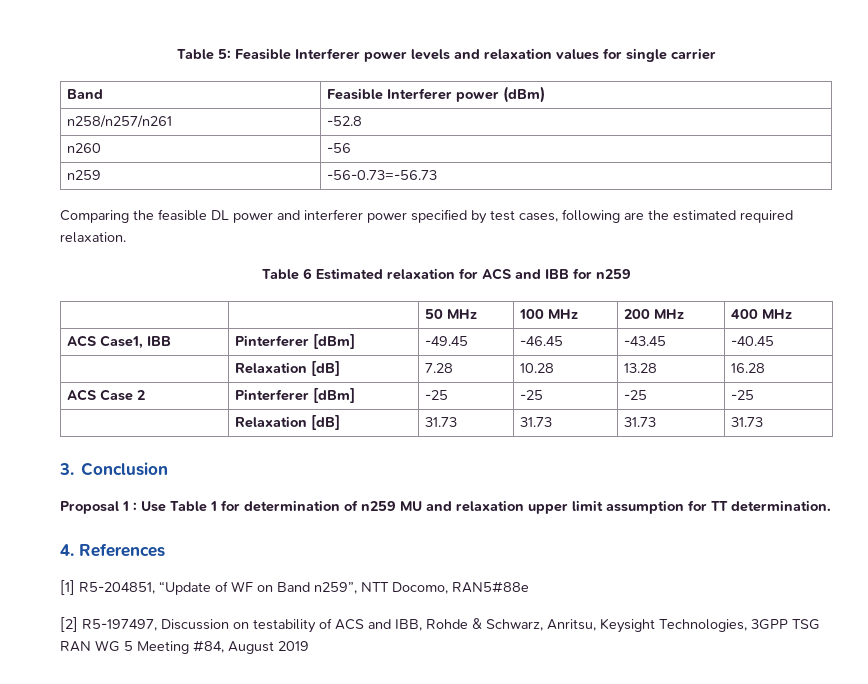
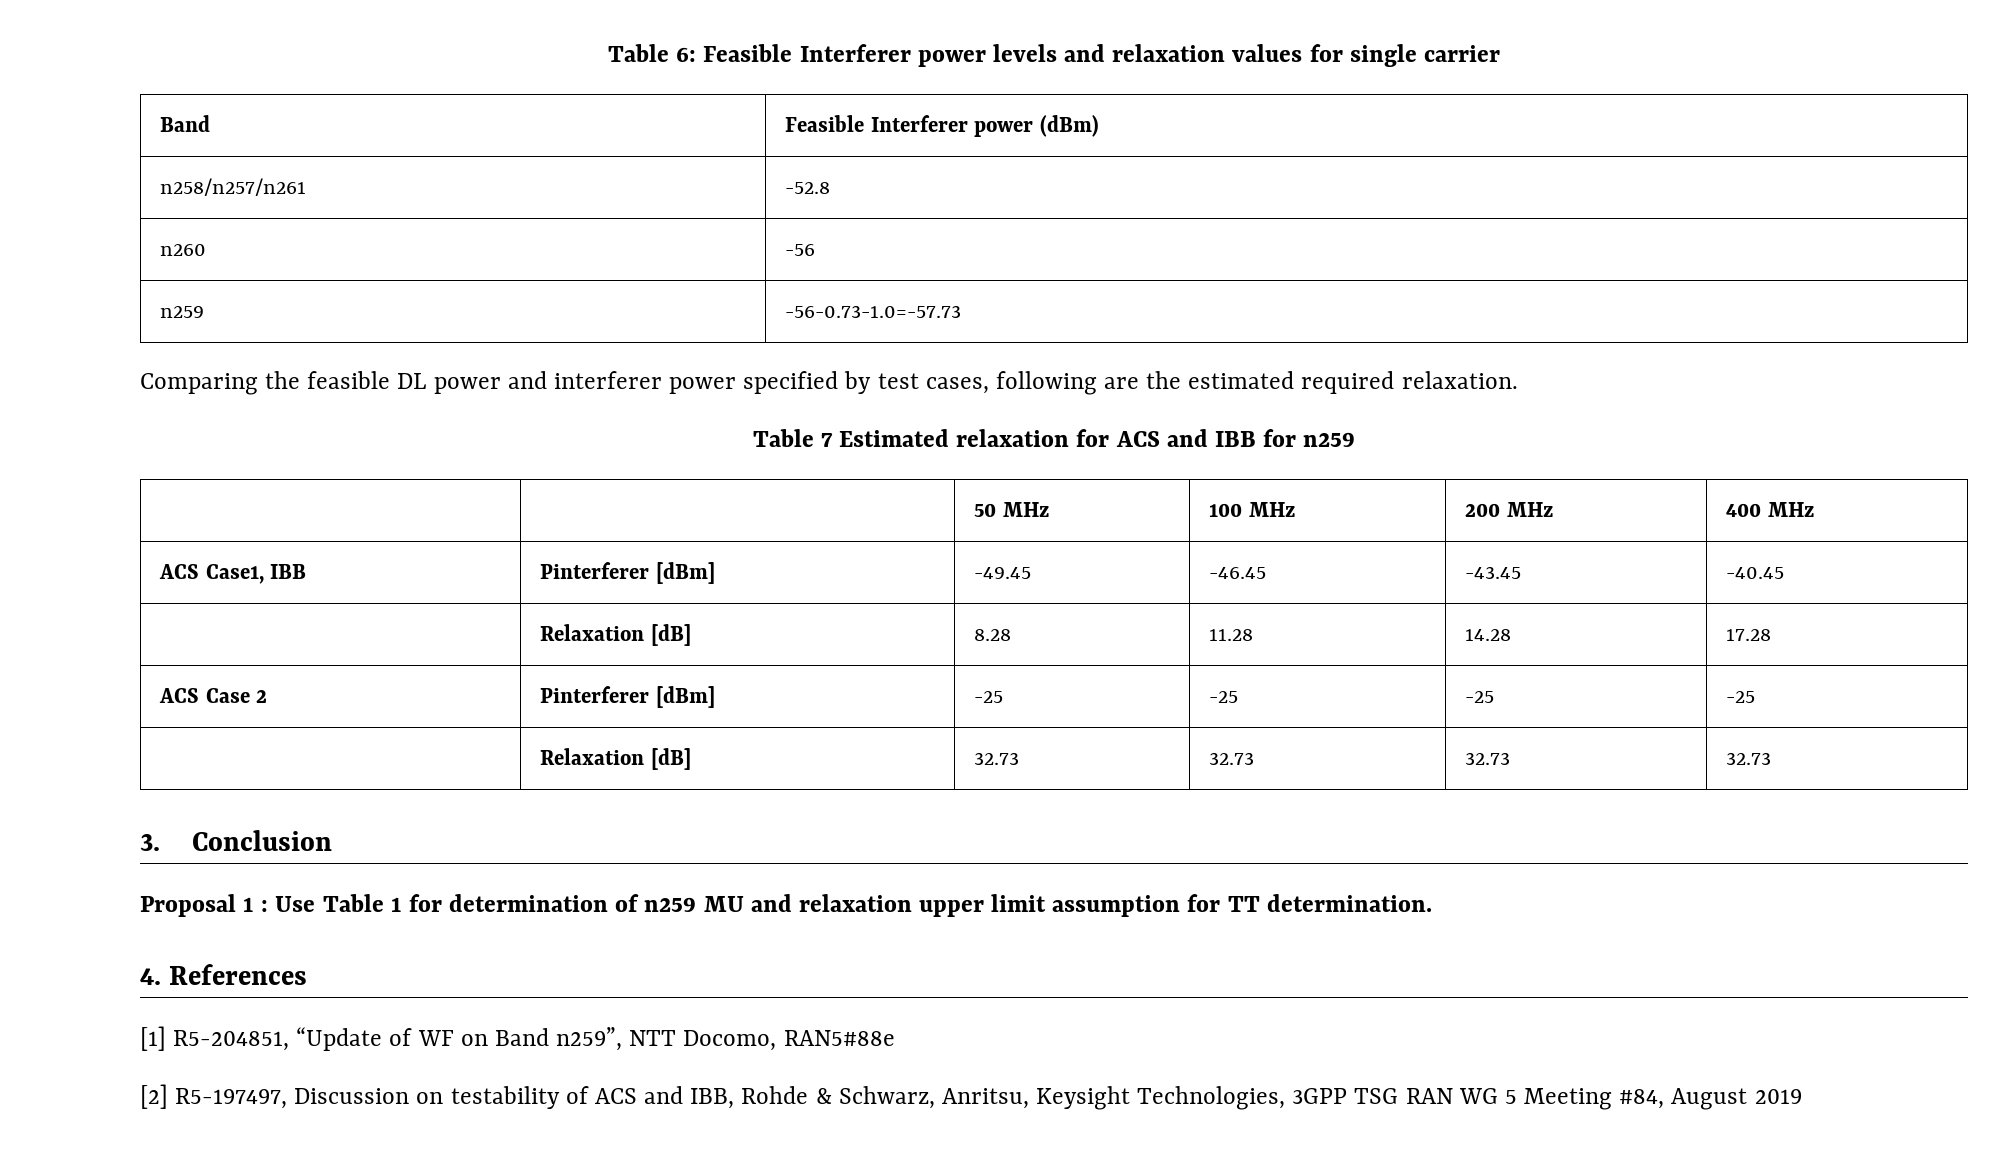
- Table 5: Feasible Interferer power levels and relaxation values for single carrier
+ Table 6: Feasible Interferer power levels and relaxation values for single carrier
- n259 | -56-0.73=-56.73
+ n259 | -56-0.73-1.0=-57.73
- Table 6 Estimated relaxation for ACS and IBB for n259
+ Table 7 Estimated relaxation for ACS and IBB for n259
- | Relaxation [dB] | 7.28 | 10.28 | 13.28 | 16.28
+ | Relaxation [dB] | 8.28 | 11.28 | 14.28 | 17.28
- | Relaxation [dB] | 31.73 | 31.73 | 31.73 | 31.73
+ | Relaxation [dB] | 32.73 | 32.73 | 32.73 | 32.73

